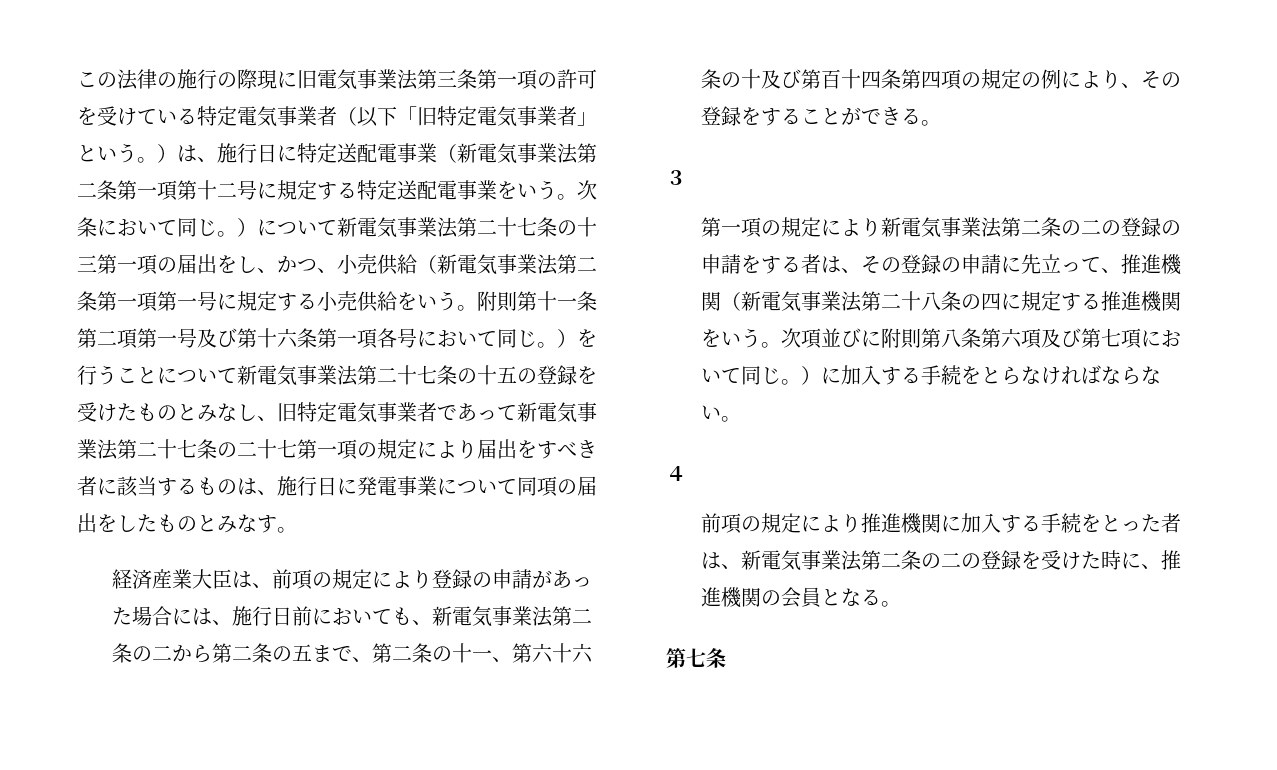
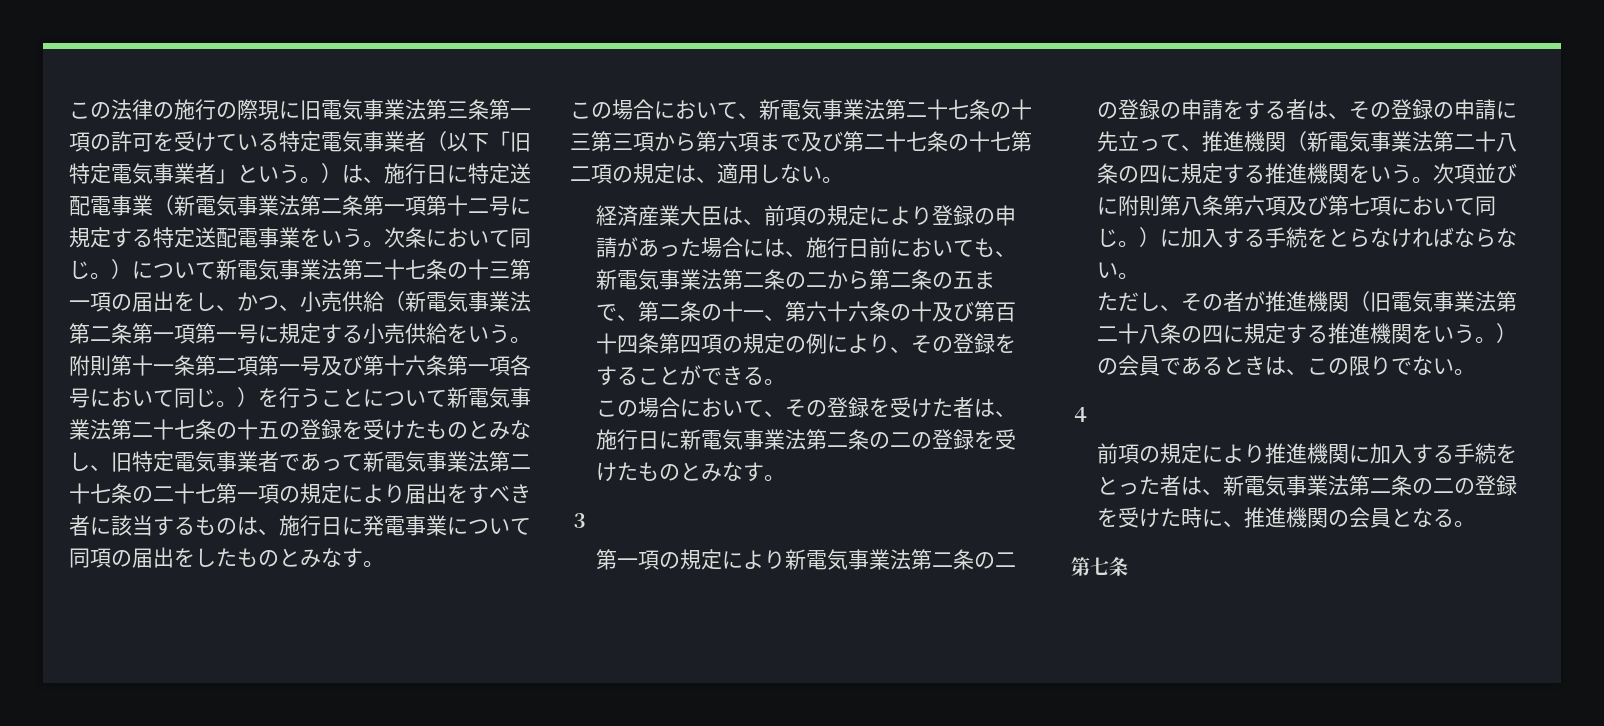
+ この場合において、新電気事業法第二十七条の十三第三項から第六項まで及び第二十七条の十七第二項の規定は、適用しない。
+ この場合において、その登録を受けた者は、施行日に新電気事業法第二条の二の登録を受けたものとみなす。
+ ただし、その者が推進機関（旧電気事業法第二十八条の四に規定する推進機関をいう。）の会員であるときは、この限りでない。

